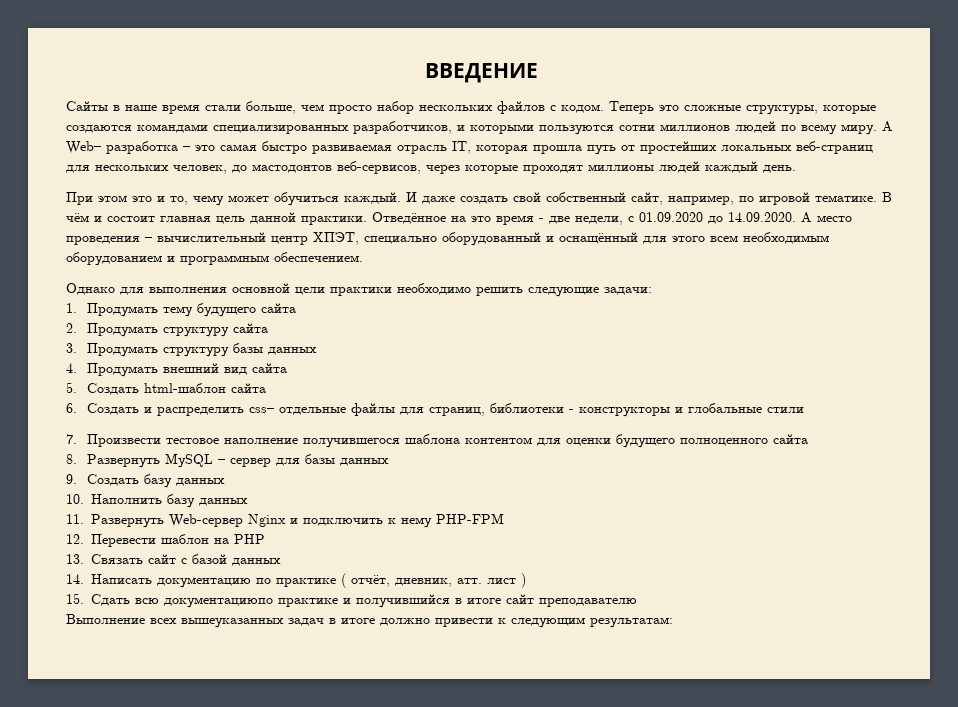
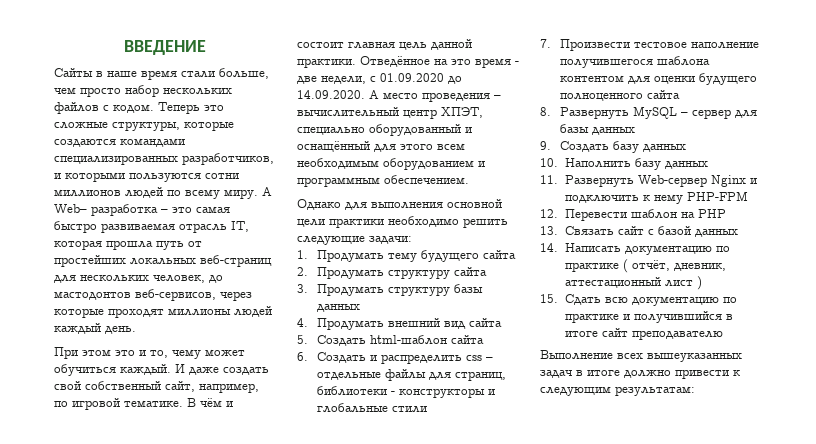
- 6. Создать и распределить css– отдельные файлы для страниц, библиотеки - конструкторы и глобальные стили
+ 6. Создать и распределить css – отдельные файлы для страниц, библиотеки - конструкторы и глобальные стили
- 14. Написать документацию по практике ( отчёт, дневник, атт. лист )
+ 14. Написать документацию по практике ( отчёт, дневник, аттестационный лист )
- 15. Сдать всю документациюпо практике и получившийся в итоге сайт преподавателю
+ 15. Сдать всю документацию по практике и получившийся в итоге сайт преподавателю

